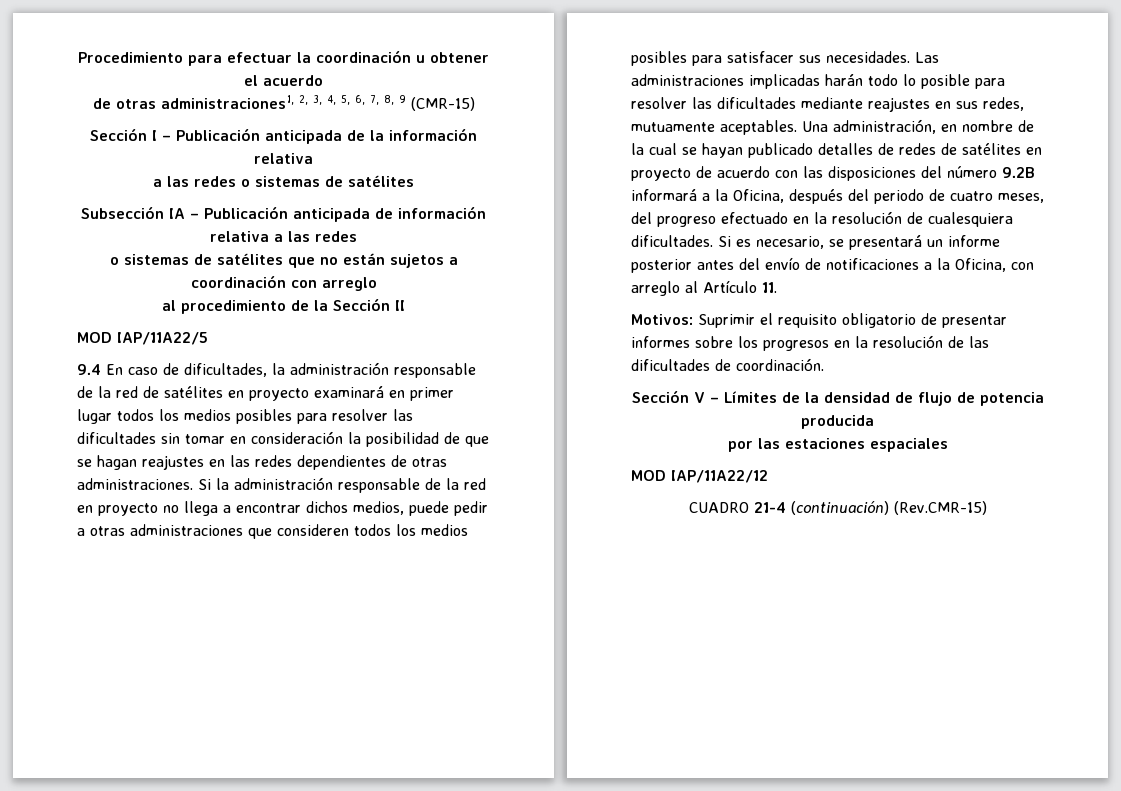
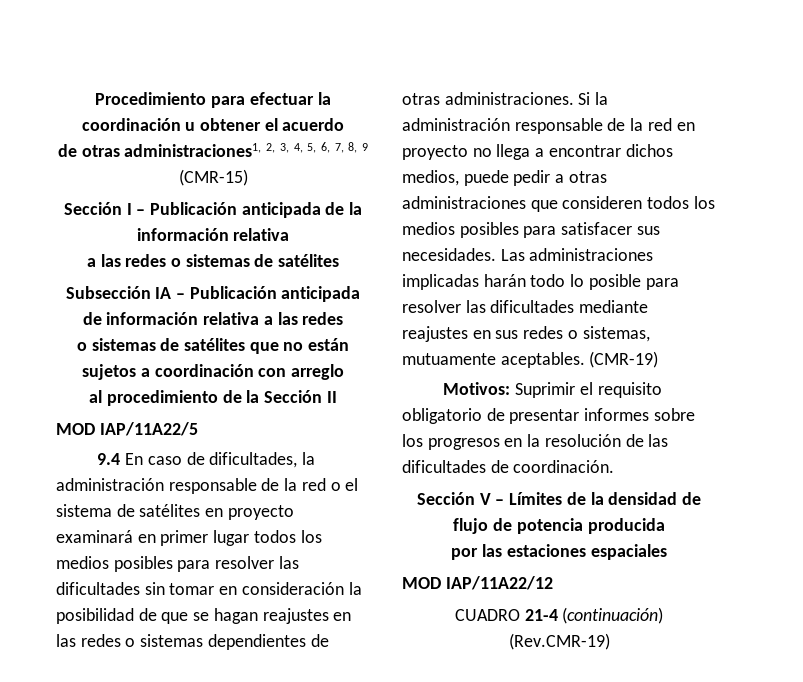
- 9.4 En caso de dificultades, la administración responsable de la red de satélites en proyecto examinará en primer lugar todos los medios posibles para resolver las dificultades sin tomar en consideración la posibilidad de que se hagan reajustes en las redes dependientes de otras administraciones.
+ 9.4 En caso de dificultades, la administración responsable de la red o el sistema de satélites en proyecto examinará en primer lugar todos los medios posibles para resolver las dificultades sin tomar en consideración la posibilidad de que se hagan reajustes en las redes o sistemas dependientes de otras administraciones.
- Las administraciones implicadas harán todo lo posible para resolver las dificultades mediante reajustes en sus redes, mutuamente aceptables. Una administración, en nombre de la cual se hayan publicado detalles de redes de satélites en proyecto de acuerdo con las disposiciones del número 9.2B informará a la Oficina, después del periodo de cuatro meses, del progreso efectuado en la resolución de cualesquiera dificultades. Si es necesario, se presentará un informe posterior antes del envío de notificaciones a la Oficina, con arreglo al Artículo 11.
+ Las administraciones implicadas harán todo lo posible para resolver las dificultades mediante reajustes en sus redes o sistemas, mutuamente aceptables. (CMR-19)
- CUADRO 21-4 (continuación) (Rev.CMR-15)
+ CUADRO 21-4 (continuación) (Rev.CMR-19)

